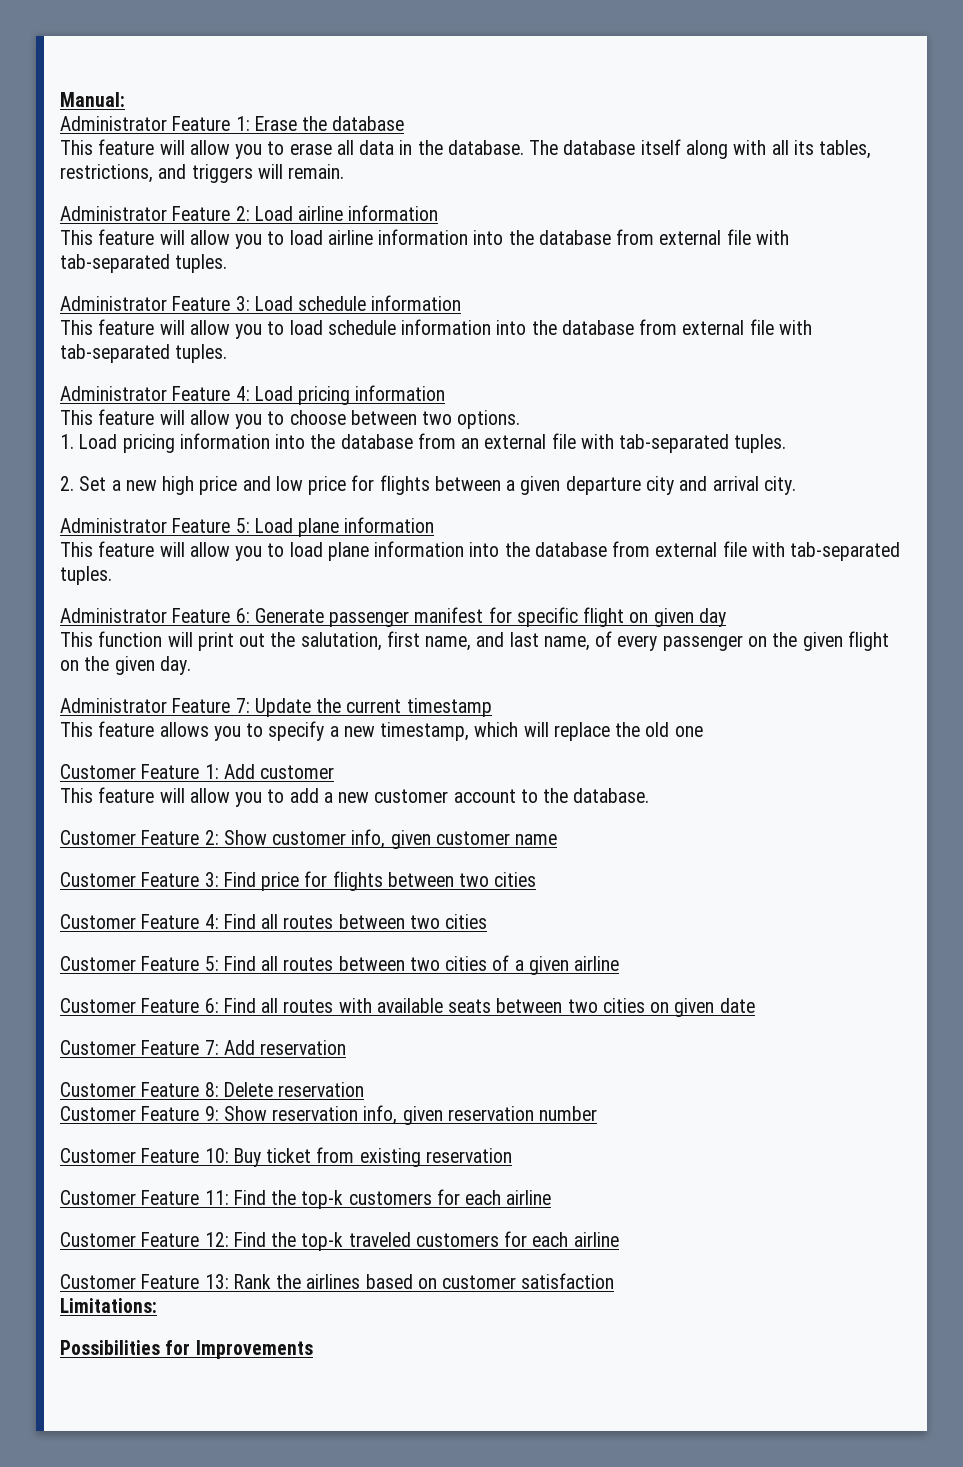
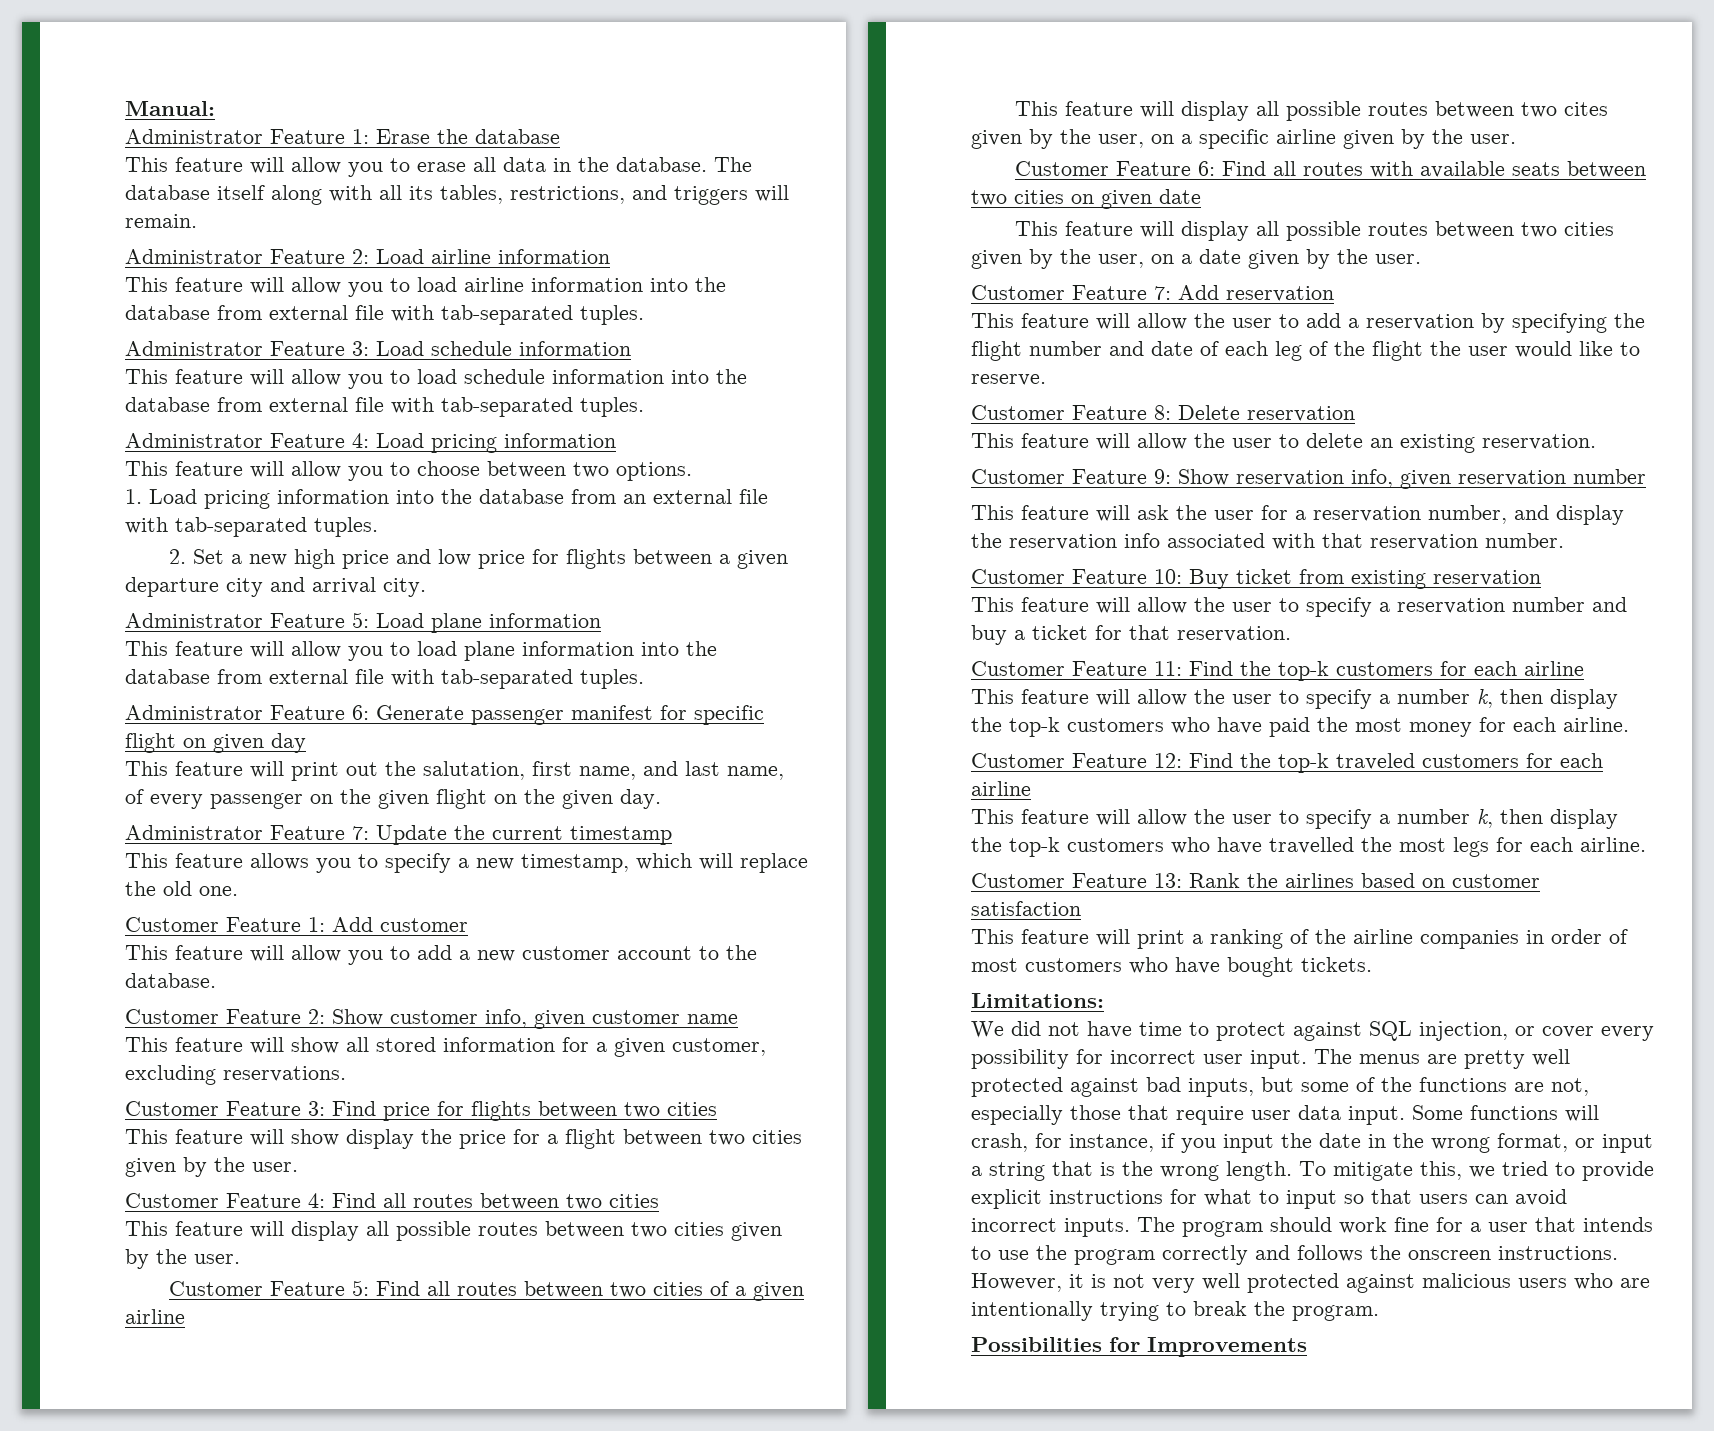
- This function will print out the salutation, first name, and last name, of every passenger on the given flight on the given day.
+ This feature will print out the salutation, first name, and last name, of every passenger on the given flight on the given day.
- This feature allows you to specify a new timestamp, which will replace the old one
+ This feature allows you to specify a new timestamp, which will replace the old one.
+ This feature will show all stored information for a given customer, excluding reservations.
+ This feature will show display the price for a flight between two cities given by the user.
+ This feature will display all possible routes between two cities given by the user.
+ This feature will display all possible routes between two cites given by the user, on a specific airline given by the user.
+ This feature will display all possible routes between two cities given by the user, on a date given by the user.
+ This feature will allow the user to add a reservation by specifying the flight number and date of each leg of the flight the user would like to reserve.
+ This feature will allow the user to delete an existing reservation.
+ This feature will ask the user for a reservation number, and display the reservation info associated with that reservation number.
+ This feature will allow the user to specify a reservation number and buy a ticket for that reservation.
+ This feature will allow the user to specify a number k, then display the top-k customers who have paid the most money for each airline.
+ This feature will allow the user to specify a number k, then display the top-k customers who have travelled the most legs for each airline.
+ This feature will print a ranking of the airline companies in order of most customers who have bought tickets.
  Limitations:
+ We did not have time to protect against SQL injection, or cover every possibility for incorrect user input. The menus are pretty well protected against bad inputs, but some of the functions are not, especially those that require user data input. Some functions will crash, for instance, if you input the date in the wrong format, or input a string that is the wrong length. To mitigate this, we tried to provide explicit instructions for what to input so that users can avoid incorrect inputs. The program should work fine for a user that intends to use the program correctly and follows the onscreen instructions. However, it is not very well protected against malicious users who are intentionally trying to break the program.

